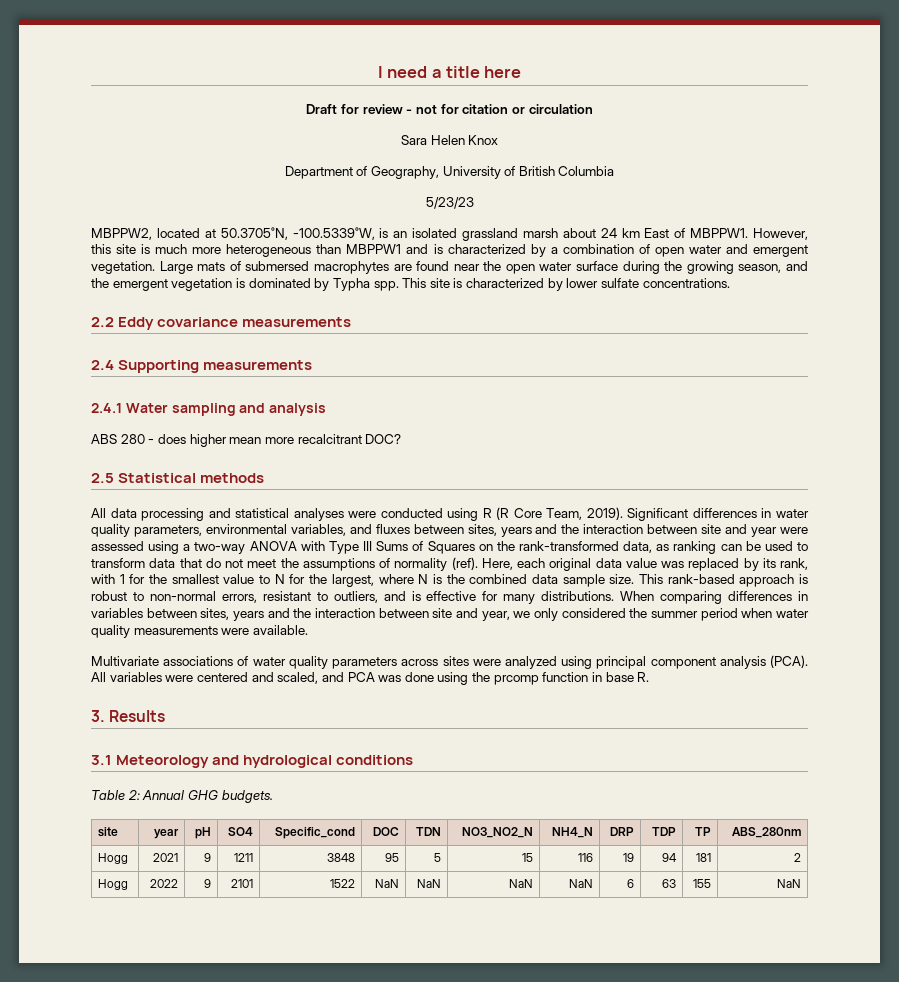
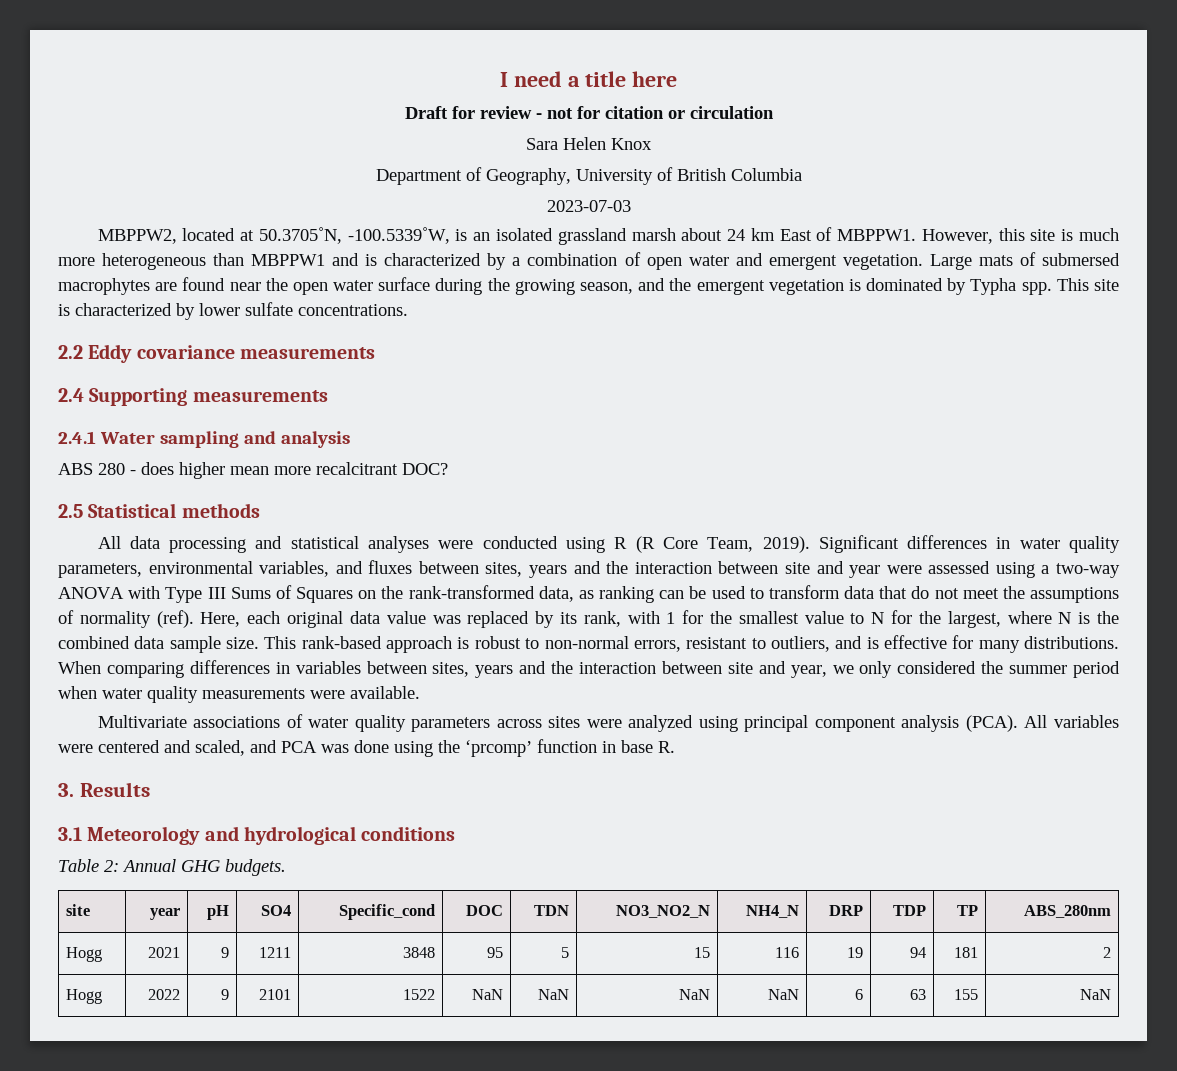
- 5/23/23
+ 2023-07-03
- All variables were centered and scaled, and PCA was done using the prcomp function in base R.
+ All variables were centered and scaled, and PCA was done using the ‘prcomp’ function in base R.

